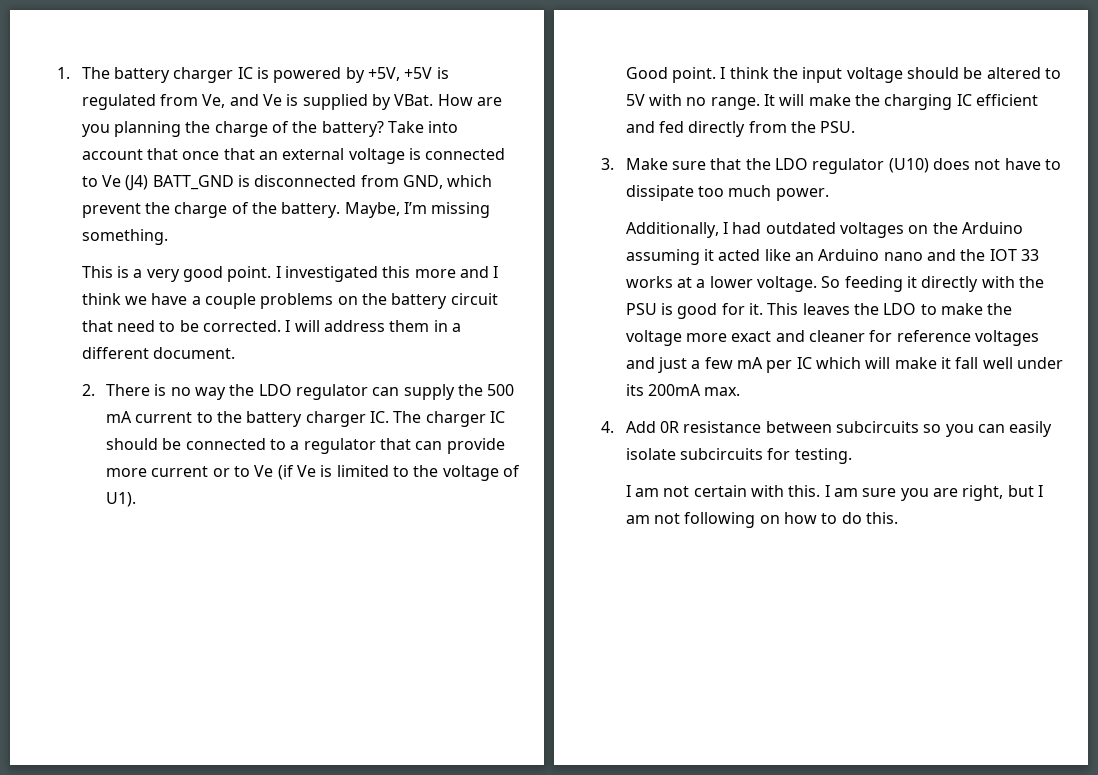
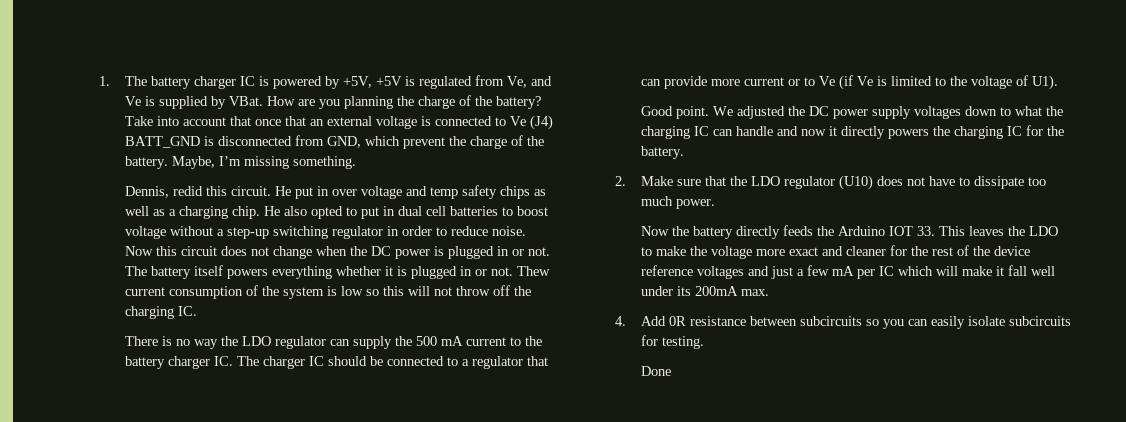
- This is a very good point. I investigated this more and I think we have a couple problems on the battery circuit that need to be corrected. I will address them in a different document.
- 2. There is no way the LDO regulator can supply the 500 mA current to the battery charger IC. The charger IC should be connected to a regulator that can provide more current or to Ve (if Ve is limited to the voltage of U1).
+ Dennis, redid this circuit. He put in over voltage and temp safety chips as well as a charging chip. He also opted to put in dual cell batteries to boost voltage without a step-up switching regulator in order to reduce noise. Now this circuit does not change when the DC power is plugged in or not. The battery itself powers everything whether it is plugged in or not. Thew current consumption of the system is low so this will not throw off the charging IC.
+ There is no way the LDO regulator can supply the 500 mA current to the battery charger IC. The charger IC should be connected to a regulator that can provide more current or to Ve (if Ve is limited to the voltage of U1).
- I think the input voltage should be altered to 5V with no range. It will make the charging IC efficient and fed directly from the PSU.
- 3. Make sure that the LDO regulator (U10) does not have to dissipate too much power.
+ We adjusted the DC power supply voltages down to what the charging IC can handle and now it directly powers the charging IC for the battery.
+ 2. Make sure that the LDO regulator (U10) does not have to dissipate too much power.
- Additionally, I had outdated voltages on the Arduino assuming it acted like an Arduino nano and the IOT 33 works at a lower voltage. So feeding it directly with the PSU is good for it. This leaves the LDO to make the voltage more exact and cleaner for reference voltages and just a few mA per IC which will make it fall well under its 200mA max.
+ Now the battery directly feeds the Arduino IOT 33. This leaves the LDO to make the voltage more exact and cleaner for the rest of the device reference voltages and just a few mA per IC which will make it fall well under its 200mA max.
- I am not certain with this. I am sure you are right, but I am not following on how to do this.
+ Done

